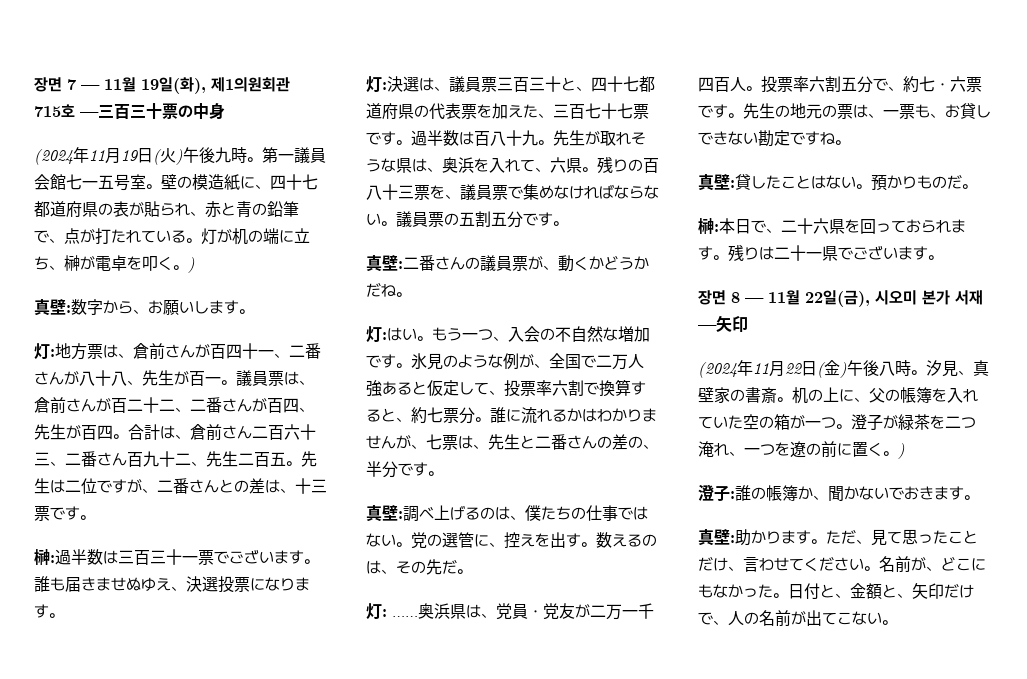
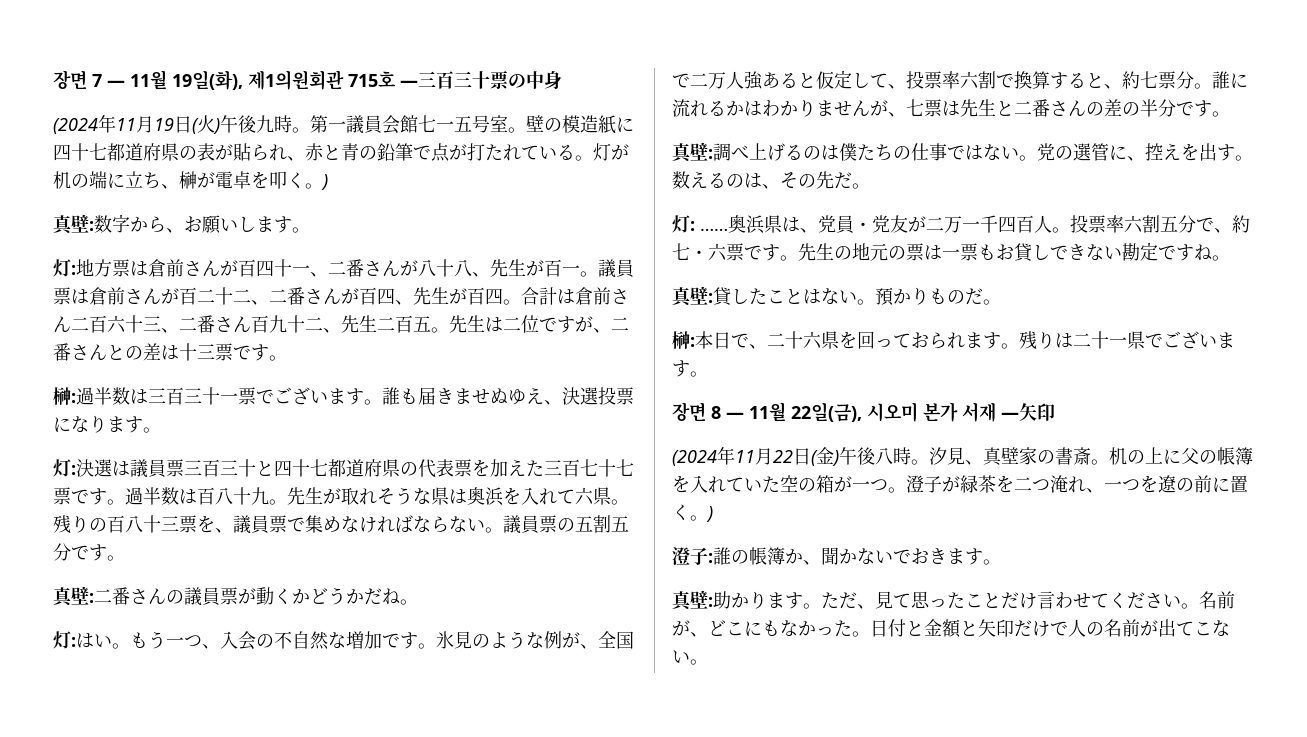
- 壁の模造紙に、四十七都道府県の表が貼られ、赤と青の鉛筆で、点が打たれている。
+ 壁の模造紙に四十七都道府県の表が貼られ、赤と青の鉛筆で点が打たれている。
- 灯:地方票は、倉前さんが百四十一、二番さんが八十八、先生が百一。
+ 灯:地方票は倉前さんが百四十一、二番さんが八十八、先生が百一。
- 議員票は、倉前さんが百二十二、二番さんが百四、先生が百四。
+ 議員票は倉前さんが百二十二、二番さんが百四、先生が百四。
- 合計は、倉前さん二百六十三、二番さん百九十二、先生二百五。
+ 合計は倉前さん二百六十三、二番さん百九十二、先生二百五。
- 先生は二位ですが、二番さんとの差は、十三票です。
+ 先生は二位ですが、二番さんとの差は十三票です。
- 灯:決選は、議員票三百三十と、四十七都道府県の代表票を加えた、三百七十七票です。
+ 灯:決選は議員票三百三十と四十七都道府県の代表票を加えた三百七十七票です。
- 先生が取れそうな県は、奥浜を入れて、六県。
+ 先生が取れそうな県は奥浜を入れて六県。
- 真壁:二番さんの議員票が、動くかどうかだね。
+ 真壁:二番さんの議員票が動くかどうかだね。
- 誰に流れるかはわかりませんが、七票は、先生と二番さんの差の、半分です。
+ 誰に流れるかはわかりませんが、七票は先生と二番さんの差の半分です。
- 真壁:調べ上げるのは、僕たちの仕事ではない。
+ 真壁:調べ上げるのは僕たちの仕事ではない。
- 先生の地元の票は、一票も、お貸しできない勘定ですね。
+ 先生の地元の票は一票もお貸しできない勘定ですね。
- 机の上に、父の帳簿を入れていた空の箱が一つ。
+ 机の上に父の帳簿を入れていた空の箱が一つ。
- ただ、見て思ったことだけ、言わせてください。
+ ただ、見て思ったことだけ言わせてください。
- 日付と、金額と、矢印だけで、人の名前が出てこない。
+ 日付と金額と矢印だけで人の名前が出てこない。

